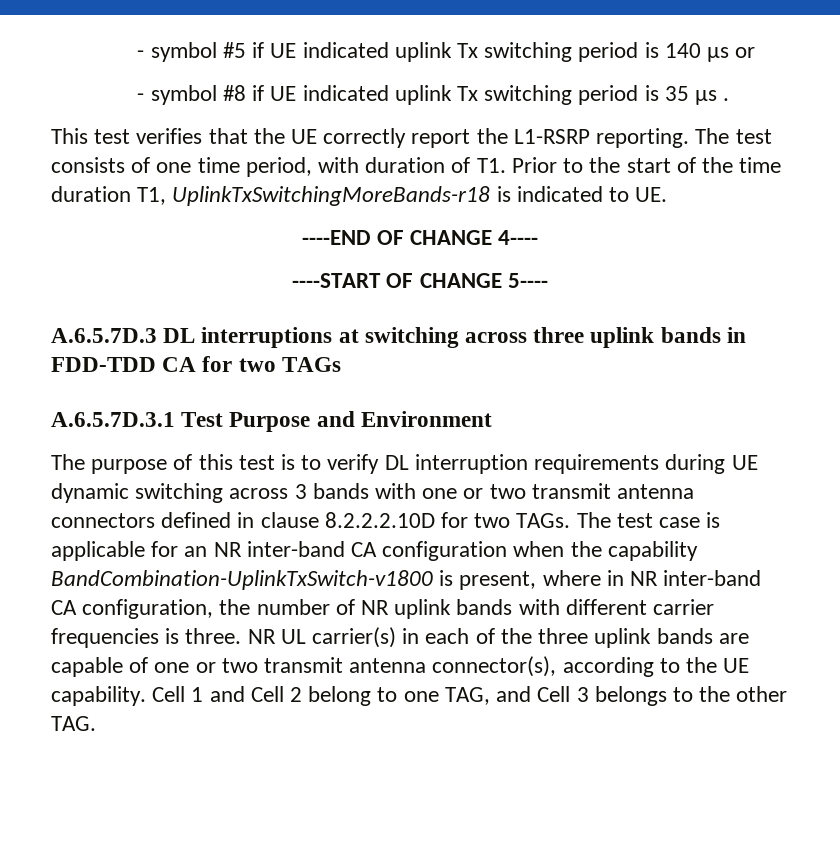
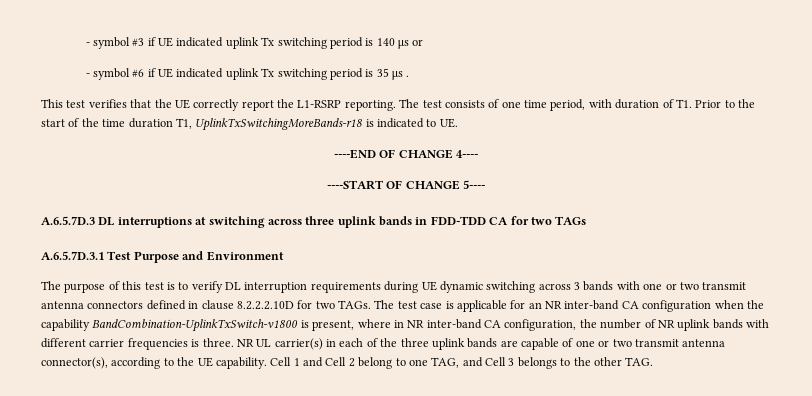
- - symbol #5 if UE indicated uplink Tx switching period is 140 μs or
+ - symbol #3 if UE indicated uplink Tx switching period is 140 μs or
- - symbol #8 if UE indicated uplink Tx switching period is 35 μs .
+ - symbol #6 if UE indicated uplink Tx switching period is 35 μs .

